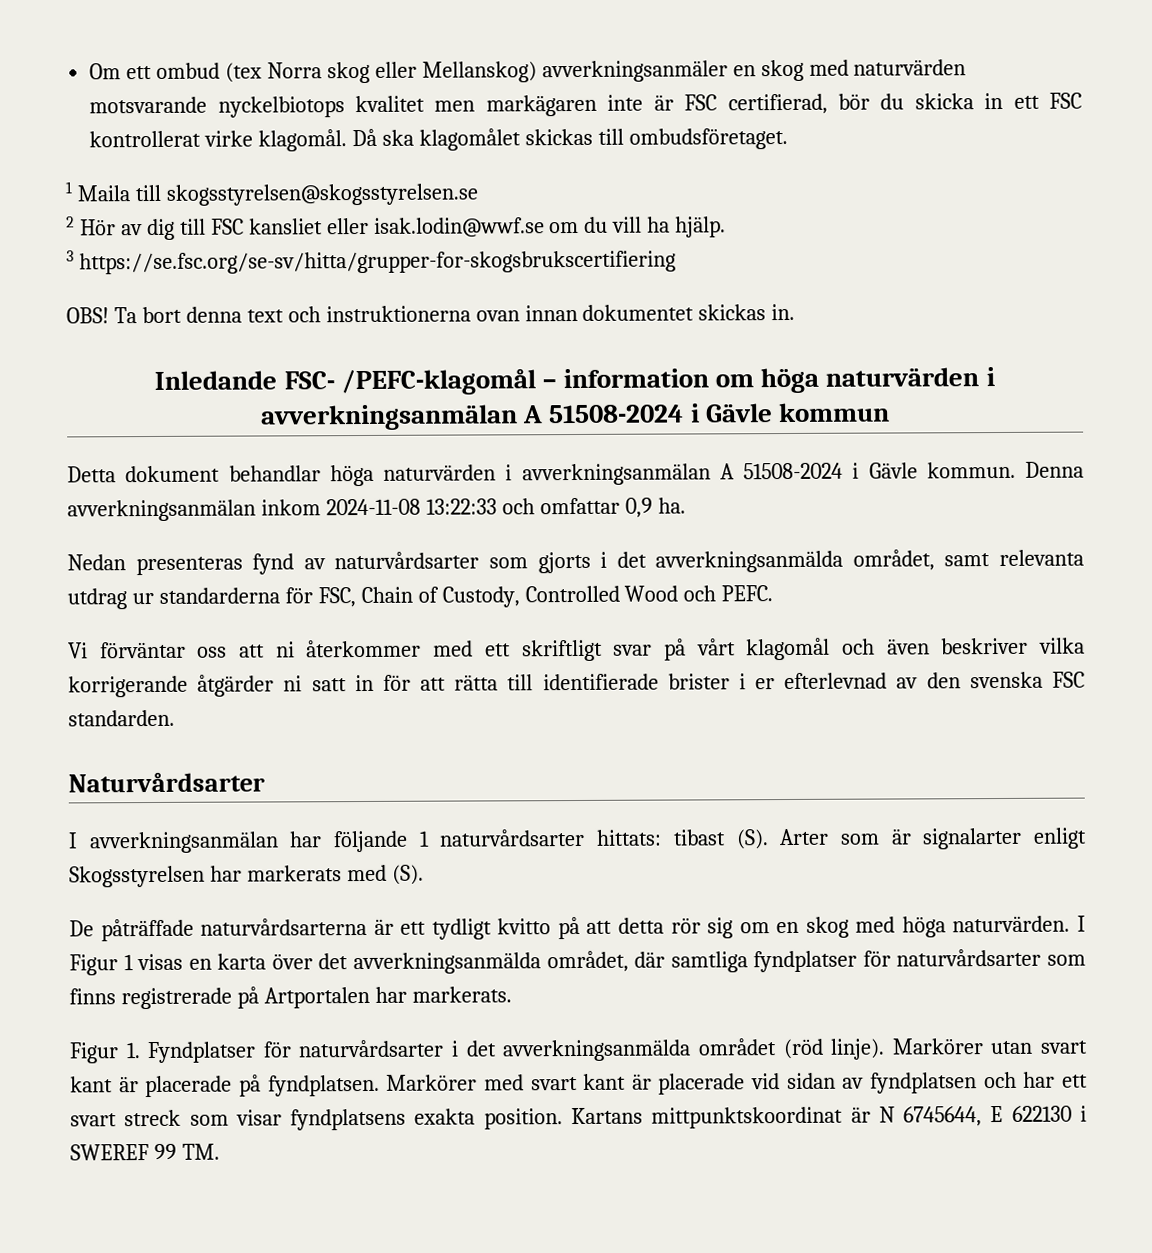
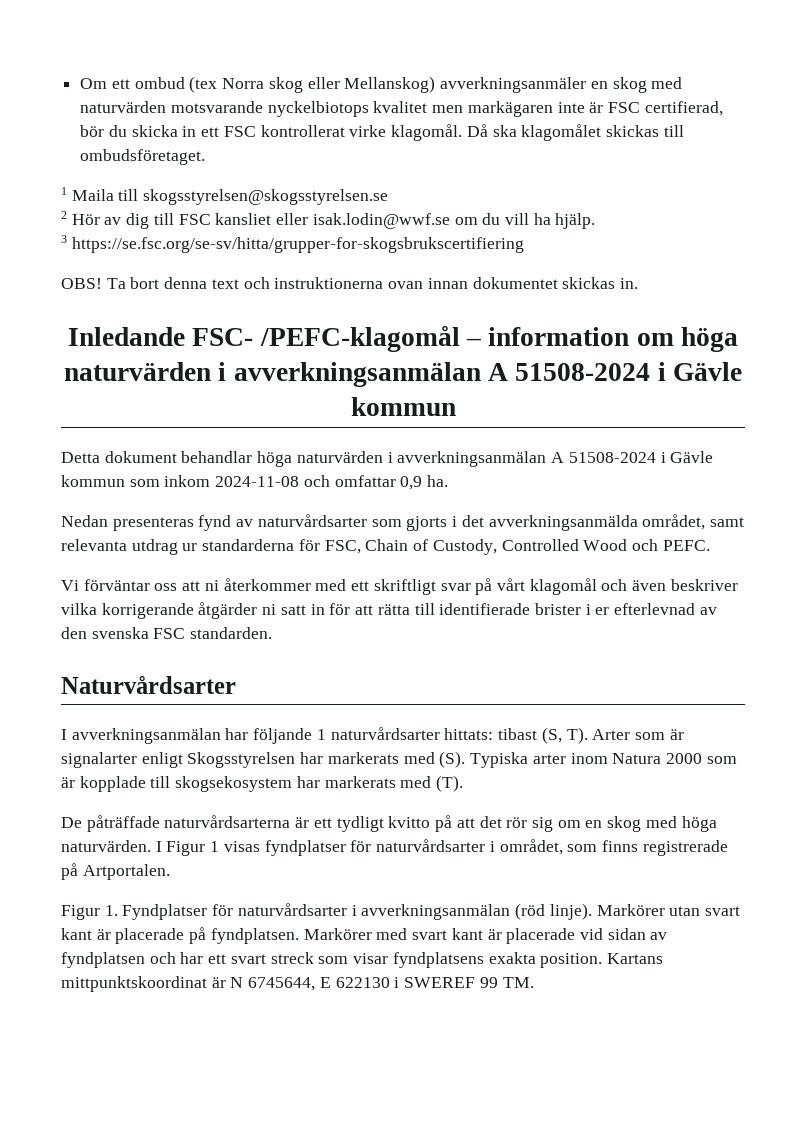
- Detta dokument behandlar höga naturvärden i avverkningsanmälan A 51508-2024 i Gävle kommun. Denna avverkningsanmälan inkom 2024-11-08 13:22:33 och omfattar 0,9 ha.
+ Detta dokument behandlar höga naturvärden i avverkningsanmälan A 51508-2024 i Gävle kommun som inkom 2024-11-08 och omfattar 0,9 ha.
- I avverkningsanmälan har följande 1 naturvårdsarter hittats: tibast (S). Arter som är signalarter enligt Skogsstyrelsen har markerats med (S).
+ I avverkningsanmälan har följande 1 naturvårdsarter hittats: tibast (S, T). Arter som är signalarter enligt Skogsstyrelsen har markerats med (S). Typiska arter inom Natura 2000 som är kopplade till skogsekosystem har markerats med (T).
- De påträffade naturvårdsarterna är ett tydligt kvitto på att detta rör sig om en skog med höga naturvärden.
+ De påträffade naturvårdsarterna är ett tydligt kvitto på att det rör sig om en skog med höga naturvärden.
- I Figur 1 visas en karta över det avverkningsanmälda området, där samtliga fyndplatser för naturvårdsarter som finns registrerade på Artportalen har markerats.
+ I Figur 1 visas fyndplatser för naturvårdsarter i området, som finns registrerade på Artportalen.
- Figur 1. Fyndplatser för naturvårdsarter i det avverkningsanmälda området (röd linje).
+ Figur 1. Fyndplatser för naturvårdsarter i avverkningsanmälan (röd linje).

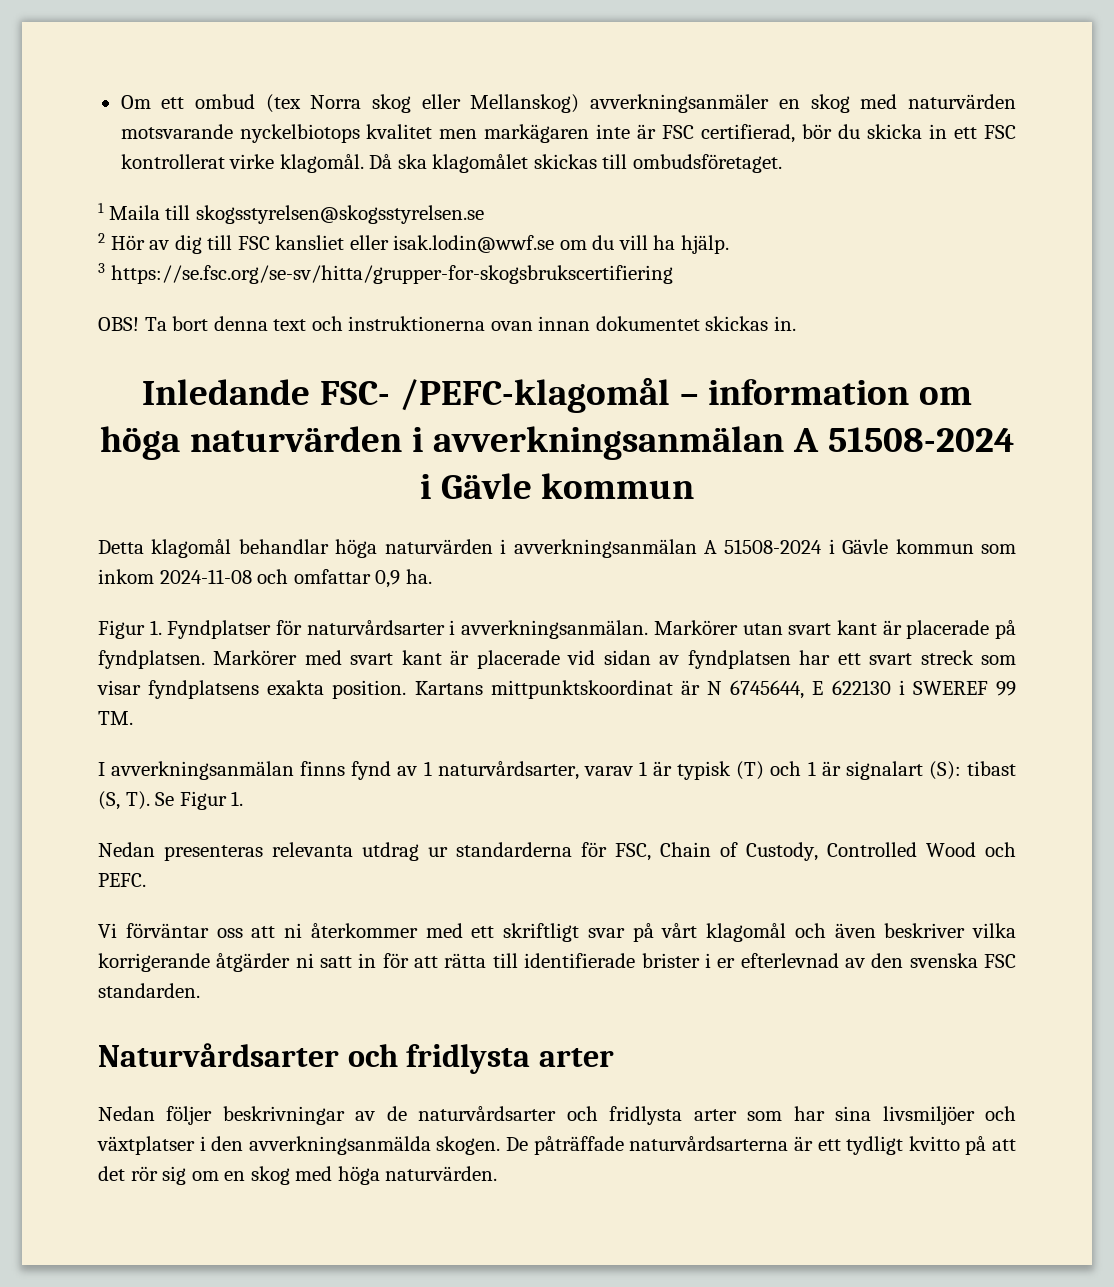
- Detta dokument behandlar höga naturvärden i avverkningsanmälan A 51508-2024 i Gävle kommun som inkom 2024-11-08 och omfattar 0,9 ha.
+ Detta klagomål behandlar höga naturvärden i avverkningsanmälan A 51508-2024 i Gävle kommun som inkom 2024-11-08 och omfattar 0,9 ha.
- Nedan presenteras fynd av naturvårdsarter som gjorts i det avverkningsanmälda området, samt relevanta utdrag ur standarderna för FSC, Chain of Custody, Controlled Wood och PEFC.
+ Figur 1. Fyndplatser för naturvårdsarter i avverkningsanmälan. Markörer utan svart kant är placerade på fyndplatsen. Markörer med svart kant är placerade vid sidan av fyndplatsen har ett svart streck som visar fyndplatsens exakta position. Kartans mittpunktskoordinat är N 6745644, E 622130 i SWEREF 99 TM.
+ I avverkningsanmälan finns fynd av 1 naturvårdsarter, varav 1 är typisk (T) och 1 är signalart (S): tibast (S, T). Se Figur 1.
+ Nedan presenteras relevanta utdrag ur standarderna för FSC, Chain of Custody, Controlled Wood och PEFC.
- Naturvårdsarter
- I avverkningsanmälan har följande 1 naturvårdsarter hittats: tibast (S, T). Arter som är signalarter enligt Skogsstyrelsen har markerats med (S). Typiska arter inom Natura 2000 som är kopplade till skogsekosystem har markerats med (T).
- De påträffade naturvårdsarterna är ett tydligt kvitto på att det rör sig om en skog med höga naturvärden. I Figur 1 visas fyndplatser för naturvårdsarter i området, som finns registrerade på Artportalen.
- Figur 1. Fyndplatser för naturvårdsarter i avverkningsanmälan (röd linje). Markörer utan svart kant är placerade på fyndplatsen. Markörer med svart kant är placerade vid sidan av fyndplatsen och har ett svart streck som visar fyndplatsens exakta position. Kartans mittpunktskoordinat är N 6745644, E 622130 i SWEREF 99 TM.
+ Naturvårdsarter och fridlysta arter
+ Nedan följer beskrivningar av de naturvårdsarter och fridlysta arter som har sina livsmiljöer och växtplatser i den avverkningsanmälda skogen. De påträffade naturvårdsarterna är ett tydligt kvitto på att det rör sig om en skog med höga naturvärden.

